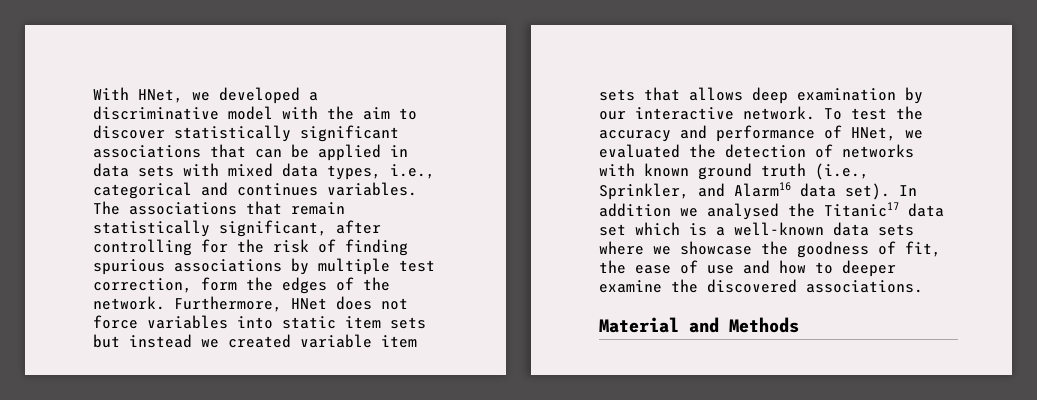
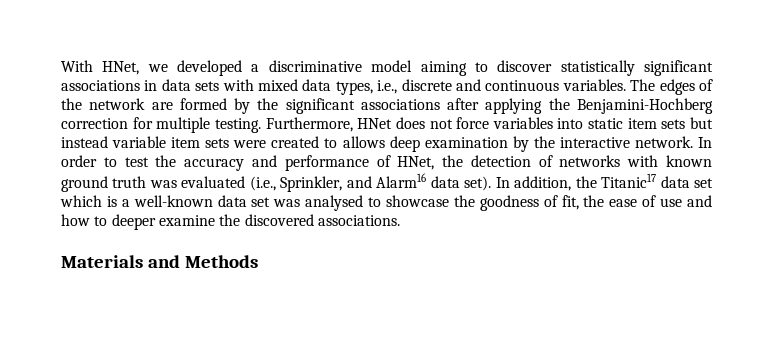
- With HNet, we developed a discriminative model with the aim to discover statistically significant associations that can be applied in data sets with mixed data types, i.e., categorical and continues variables. The associations that remain statistically significant, after controlling for the risk of finding spurious associations by multiple test correction, form the edges of the network.
+ With HNet, we developed a discriminative model aiming to discover statistically significant associations in data sets with mixed data types, i.e., discrete and continuous variables. The edges of the network are formed by the significant associations after applying the Benjamini-Hochberg correction for multiple testing.
- Furthermore, HNet does not force variables into static item sets but instead we created variable item sets that allows deep examination by our interactive network.
+ Furthermore, HNet does not force variables into static item sets but instead variable item sets were created to allows deep examination by the interactive network.
- To test the accuracy and performance of HNet, we evaluated the detection of networks with known ground truth (i.e., Sprinkler, and Alarm16 data set).
+ In order to test the accuracy and performance of HNet, the detection of networks with known ground truth was evaluated (i.e., Sprinkler, and Alarm16 data set).
- In addition we analysed the Titanic17 data set which is a well-known data sets where we showcase the goodness of fit, the ease of use and how to deeper examine the discovered associations.
+ In addition, the Titanic17 data set which is a well-known data set was analysed to showcase the goodness of fit, the ease of use and how to deeper examine the discovered associations.
- Material and Methods
+ Materials and Methods

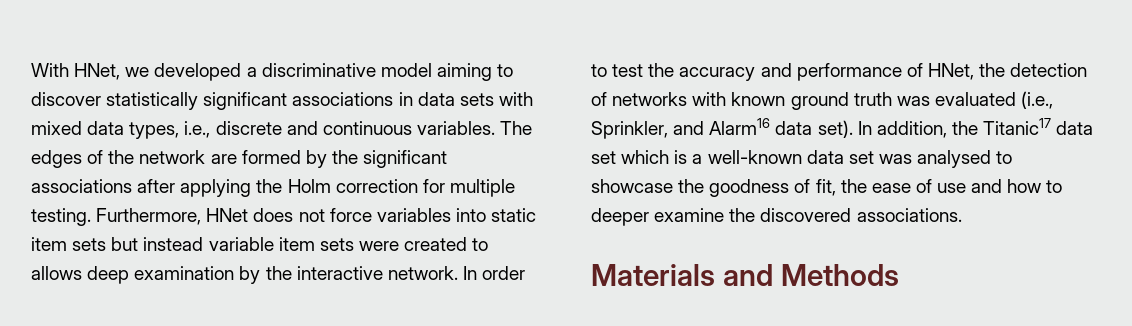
- The edges of the network are formed by the significant associations after applying the Benjamini-Hochberg correction for multiple testing.
+ The edges of the network are formed by the significant associations after applying the Holm correction for multiple testing.

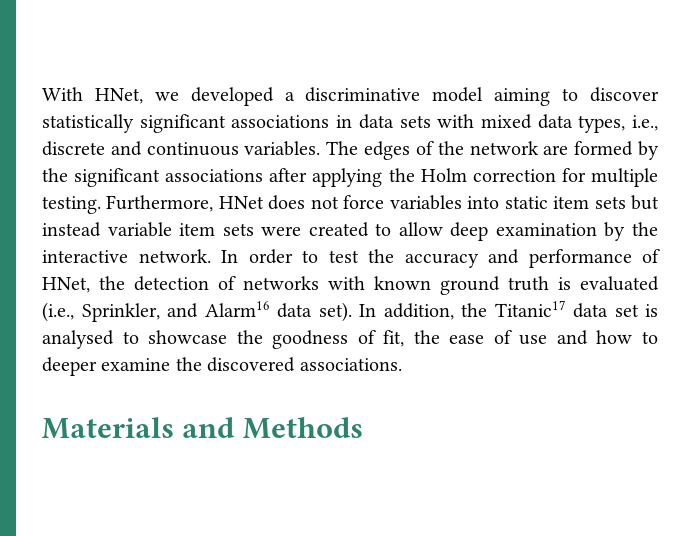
- Furthermore, HNet does not force variables into static item sets but instead variable item sets were created to allows deep examination by the interactive network.
+ Furthermore, HNet does not force variables into static item sets but instead variable item sets were created to allow deep examination by the interactive network.
- In order to test the accuracy and performance of HNet, the detection of networks with known ground truth was evaluated (i.e., Sprinkler, and Alarm16 data set).
+ In order to test the accuracy and performance of HNet, the detection of networks with known ground truth is evaluated (i.e., Sprinkler, and Alarm16 data set).
- In addition, the Titanic17 data set which is a well-known data set was analysed to showcase the goodness of fit, the ease of use and how to deeper examine the discovered associations.
+ In addition, the Titanic17 data set is analysed to showcase the goodness of fit, the ease of use and how to deeper examine the discovered associations.

